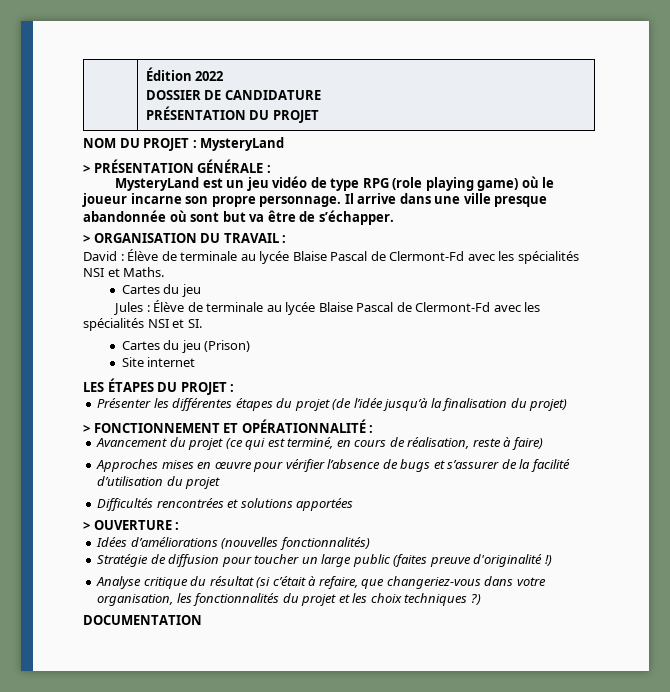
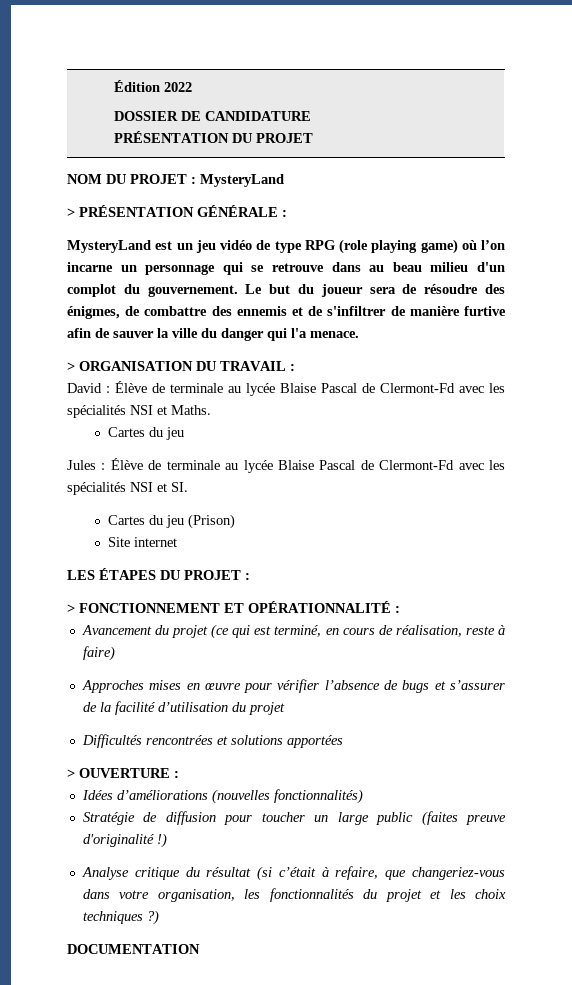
- MysteryLand est un jeu vidéo de type RPG (role playing game) où le joueur incarne son propre personnage. Il arrive dans une ville presque abandonnée où sont but va être de s’échapper.
+ MysteryLand est un jeu vidéo de type RPG (role playing game) où l’on incarne un personnage qui se retrouve dans au beau milieu d'un complot du gouvernement. Le but du joueur sera de résoudre des énigmes, de combattre des ennemis et de s'infiltrer de manière furtive afin de sauver la ville du danger qui l'a menace.
- Présenter les différentes étapes du projet (de l’idée jusqu’à la finalisation du projet)

